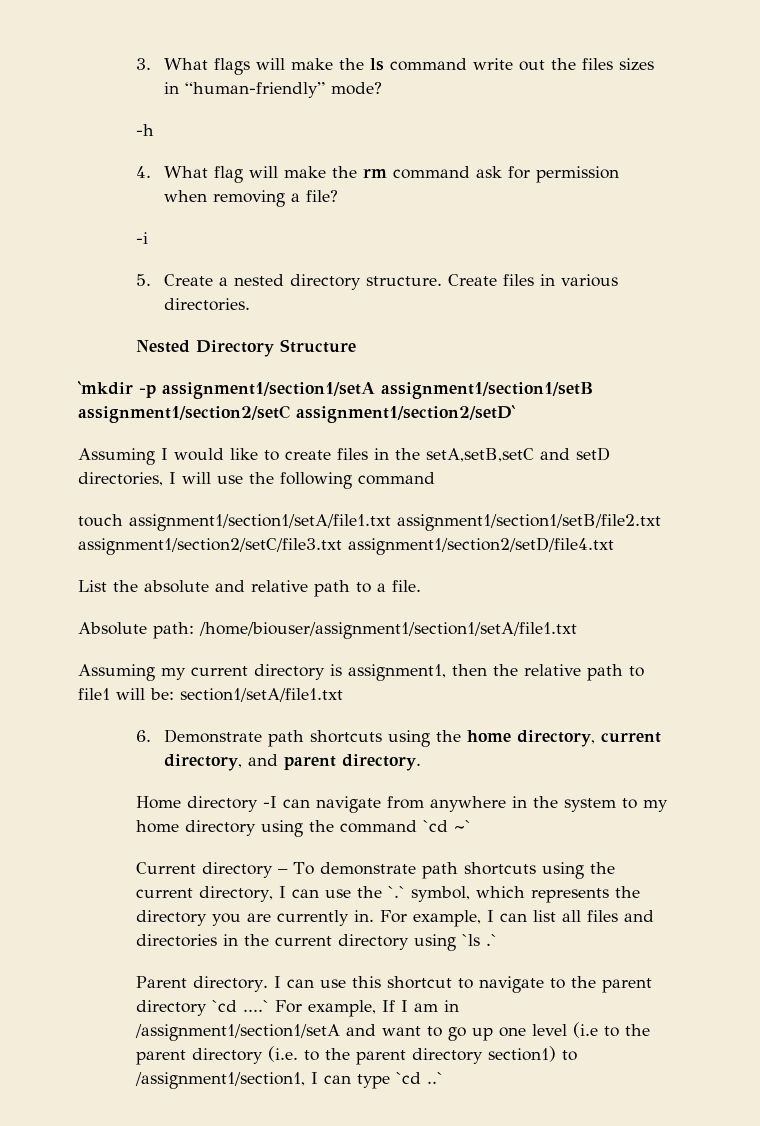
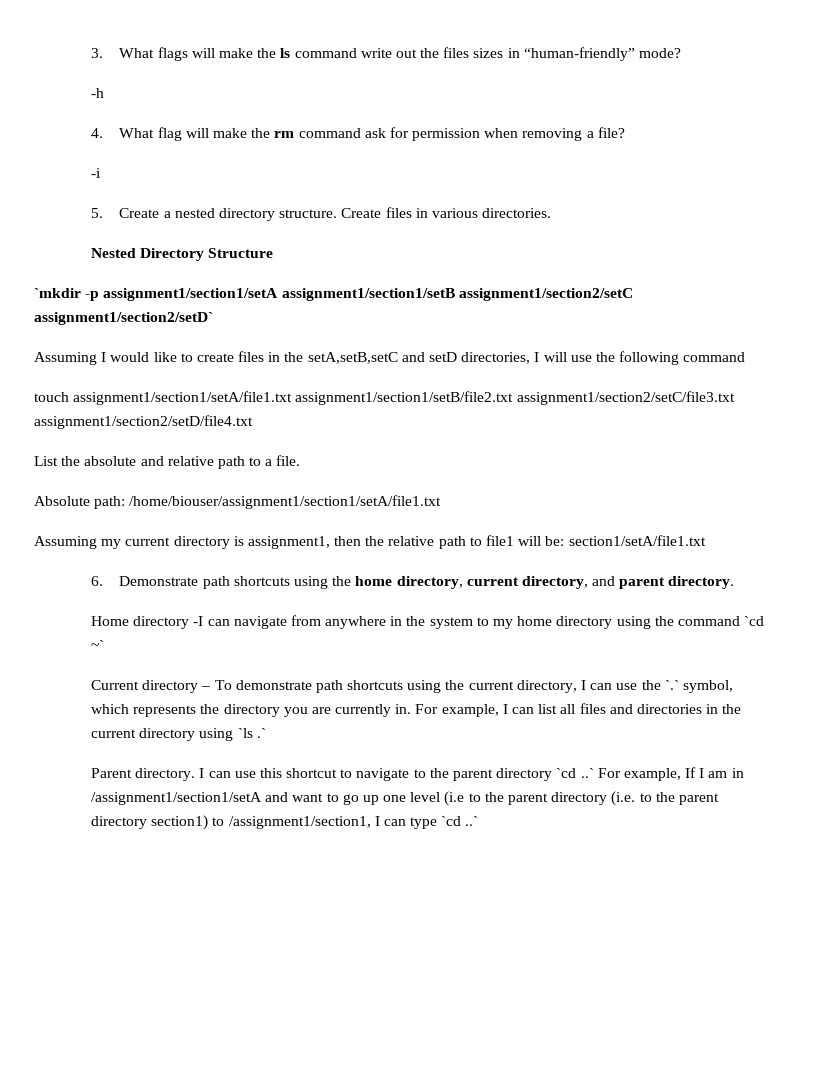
- I can use this shortcut to navigate to the parent directory `cd ....` For example, If I am in /assignment1/section1/setA and want to go up one level (i.e to the parent directory (i.e. to the parent directory section1) to /assignment1/section1, I can type `cd ..`
+ I can use this shortcut to navigate to the parent directory `cd ..` For example, If I am in /assignment1/section1/setA and want to go up one level (i.e to the parent directory (i.e. to the parent directory section1) to /assignment1/section1, I can type `cd ..`

